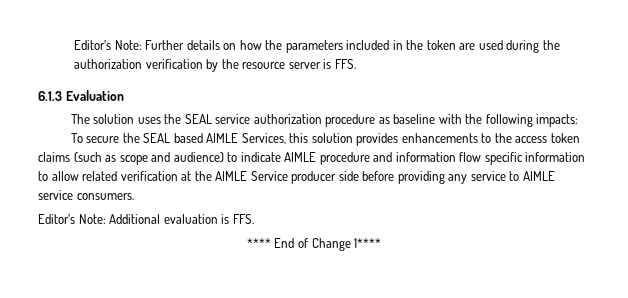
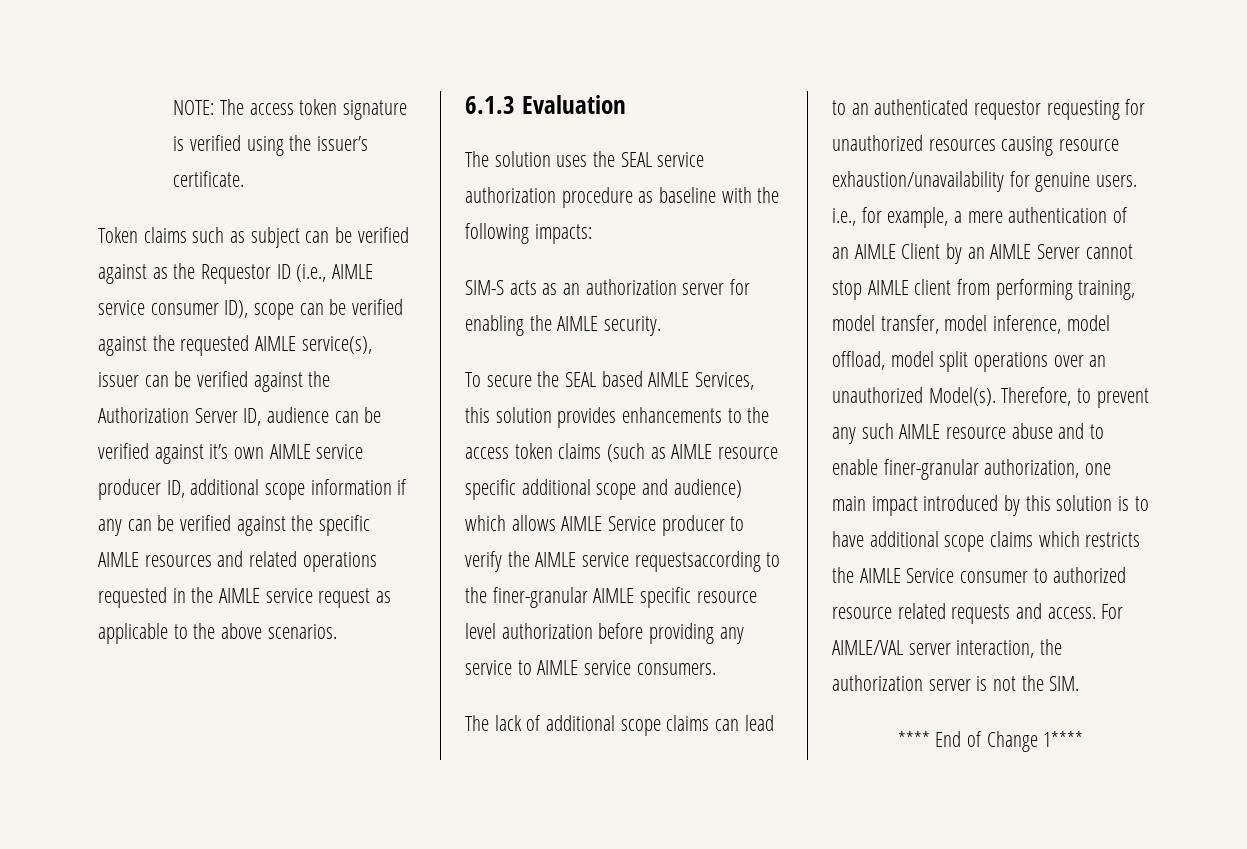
- Editor’s Note: Further details on how the parameters included in the token are used during the authorization verification by the resource server is FFS.
+ NOTE: The access token signature is verified using the issuer’s certificate.
+ Token claims such as subject can be verified against as the Requestor ID (i.e., AIMLE service consumer ID), scope can be verified against the requested AIMLE service(s), issuer can be verified against the Authorization Server ID, audience can be verified against it’s own AIMLE service producer ID, additional scope information if any can be verified against the specific AIMLE resources and related operations requested in the AIMLE service request as applicable to the above scenarios.
+ SIM-S acts as an authorization server for enabling the AIMLE security.
- To secure the SEAL based AIMLE Services, this solution provides enhancements to the access token claims (such as scope and audience) to indicate AIMLE procedure and information flow specific information to allow related verification at the AIMLE Service producer side before providing any service to AIMLE service consumers.
+ To secure the SEAL based AIMLE Services, this solution provides enhancements to the access token claims (such as AIMLE resource specific additional scope and audience) which allows AIMLE Service producer to verify the AIMLE service requestsaccording to the finer-granular AIMLE specific resource level authorization before providing any service to AIMLE service consumers.
- Editor’s Note: Additional evaluation is FFS.
+ The lack of additional scope claims can lead to an authenticated requestor requesting for unauthorized resources causing resource exhaustion/unavailability for genuine users. i.e., for example, a mere authentication of an AIMLE Client by an AIMLE Server cannot stop AIMLE client from performing training, model transfer, model inference, model offload, model split operations over an unauthorized Model(s). Therefore, to prevent any such AIMLE resource abuse and to enable finer-granular authorization, one main impact introduced by this solution is to have additional scope claims which restricts the AIMLE Service consumer to authorized resource related requests and access. For AIMLE/VAL server interaction, the authorization server is not the SIM.

